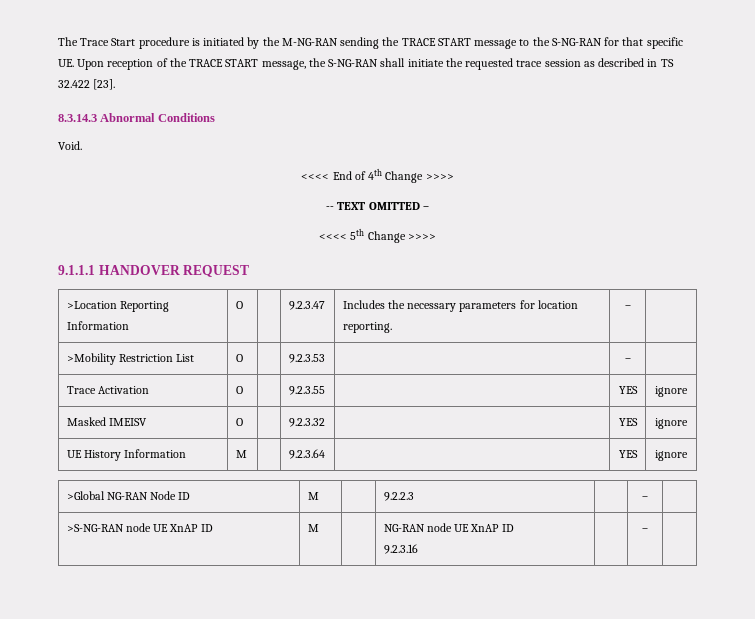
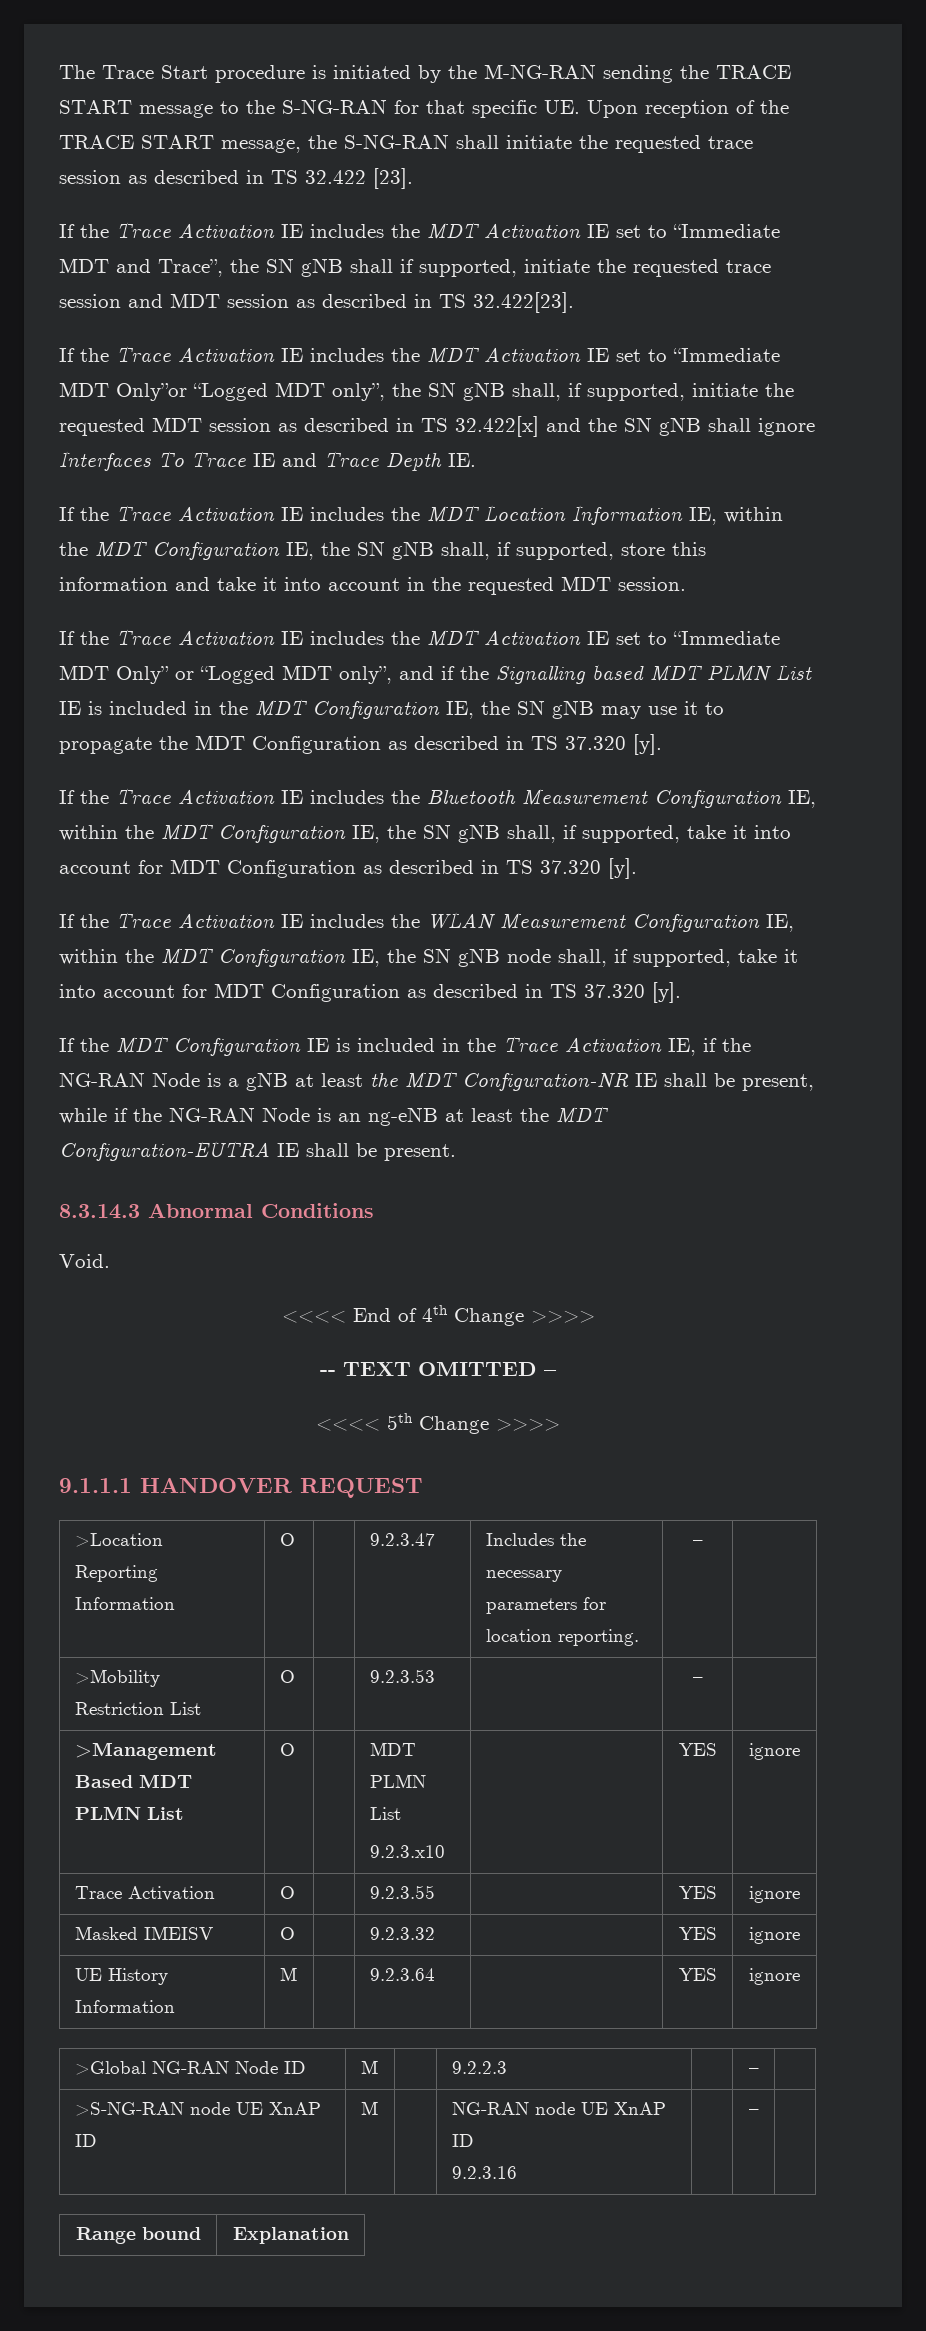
+ If the Trace Activation IE includes the MDT Activation IE set to “Immediate MDT and Trace”, the SN gNB shall if supported, initiate the requested trace session and MDT session as described in TS 32.422[23].
+ If the Trace Activation IE includes the MDT Activation IE set to “Immediate MDT Only”or “Logged MDT only”, the SN gNB shall, if supported, initiate the requested MDT session as described in TS 32.422[x] and the SN gNB shall ignore Interfaces To Trace IE and Trace Depth IE.
+ If the Trace Activation IE includes the MDT Location Information IE, within the MDT Configuration IE, the SN gNB shall, if supported, store this information and take it into account in the requested MDT session.
+ If the Trace Activation IE includes the MDT Activation IE set to “Immediate MDT Only” or “Logged MDT only”, and if the Signalling based MDT PLMN List IE is included in the MDT Configuration IE, the SN gNB may use it to propagate the MDT Configuration as described in TS 37.320 [y].
+ If the Trace Activation IE includes the Bluetooth Measurement Configuration IE, within the MDT Configuration IE, the SN gNB shall, if supported, take it into account for MDT Configuration as described in TS 37.320 [y].
+ If the Trace Activation IE includes the WLAN Measurement Configuration IE, within the MDT Configuration IE, the SN gNB node shall, if supported, take it into account for MDT Configuration as described in TS 37.320 [y].
+ If the MDT Configuration IE is included in the Trace Activation IE, if the NG-RAN Node is a gNB at least the MDT Configuration-NR IE shall be present, while if the NG-RAN Node is an ng-eNB at least the MDT Configuration-EUTRA IE shall be present.
+ >Management Based MDT PLMN List | O | | MDT PLMN List
+ 9.2.3.x10 | | YES | ignore
+ Range bound | Explanation

